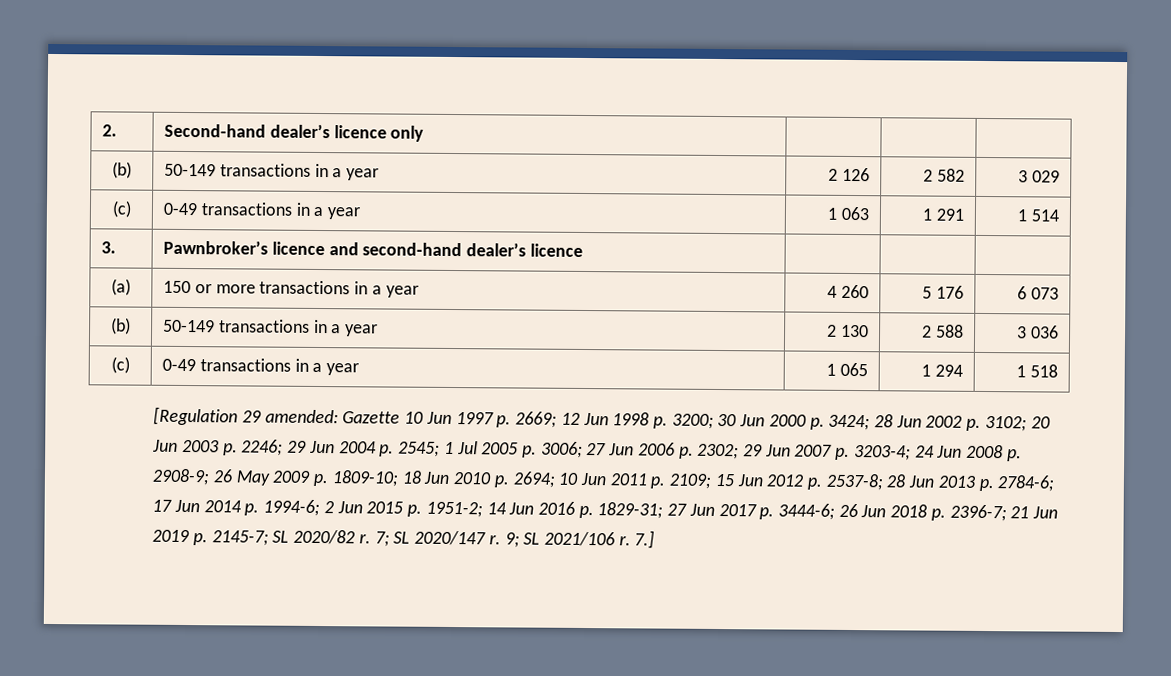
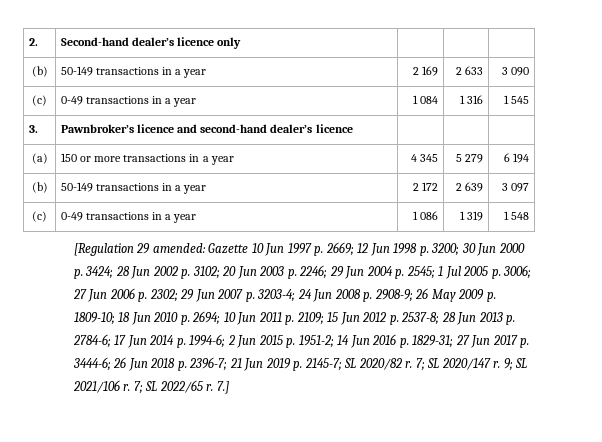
- (b) | 50-149 transactions in a year | 2 126 | 2 582 | 3 029
- (c) | 0-49 transactions in a year | 1 063 | 1 291 | 1 514
+ (b) | 50-149 transactions in a year | 2 169 | 2 633 | 3 090
+ (c) | 0-49 transactions in a year | 1 084 | 1 316 | 1 545
- (a) | 150 or more transactions in a year | 4 260 | 5 176 | 6 073
- (b) | 50-149 transactions in a year | 2 130 | 2 588 | 3 036
- (c) | 0-49 transactions in a year | 1 065 | 1 294 | 1 518
+ (a) | 150 or more transactions in a year | 4 345 | 5 279 | 6 194
+ (b) | 50-149 transactions in a year | 2 172 | 2 639 | 3 097
+ (c) | 0-49 transactions in a year | 1 086 | 1 319 | 1 548
+ 7; SL 2022/65 r.

